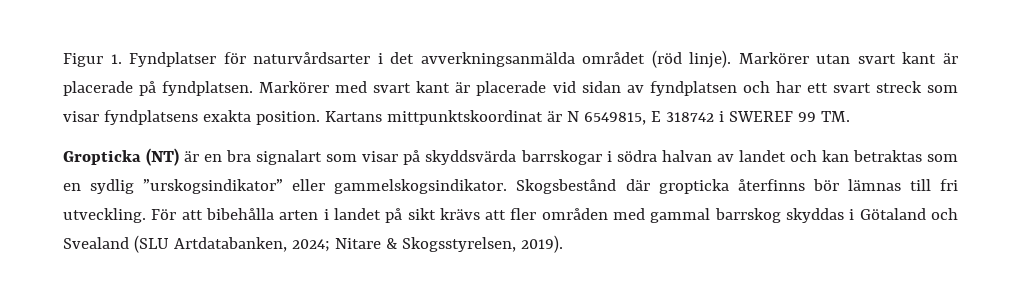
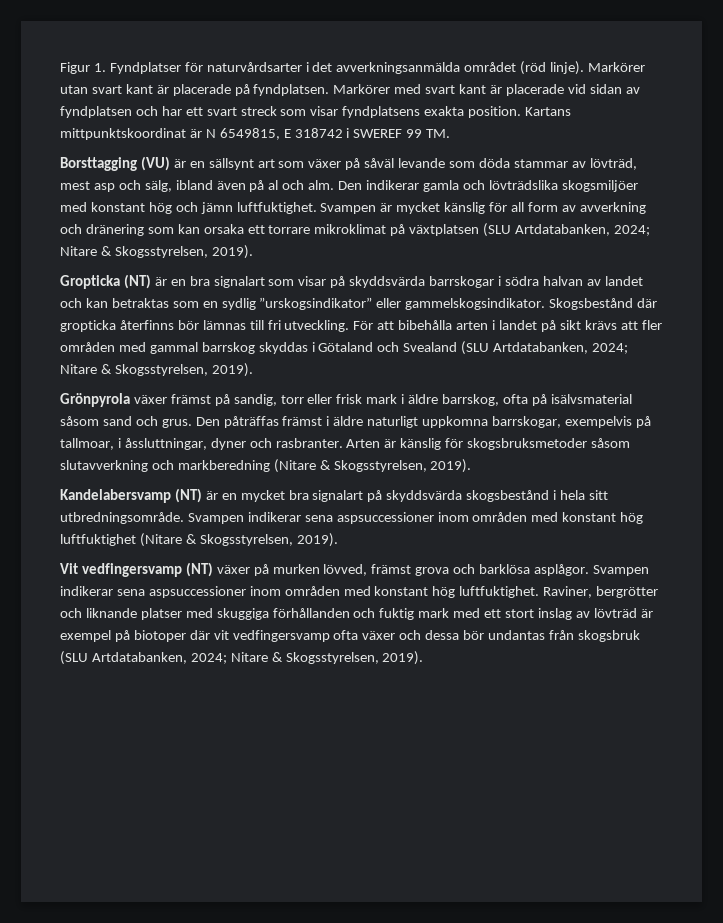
+ Borsttagging (VU) är en sällsynt art som växer på såväl levande som döda stammar av lövträd, mest asp och sälg, ibland även på al och alm. Den indikerar gamla och lövträdslika skogsmiljöer med konstant hög och jämn luftfuktighet. Svampen är mycket känslig för all form av avverkning och dränering som kan orsaka ett torrare mikroklimat på växtplatsen (SLU Artdatabanken, 2024; Nitare & Skogsstyrelsen, 2019).
+ Grönpyrola växer främst på sandig, torr eller frisk mark i äldre barrskog, ofta på isälvsmaterial såsom sand och grus. Den påträffas främst i äldre naturligt uppkomna barrskogar, exempelvis på tallmoar, i åssluttningar, dyner och rasbranter. Arten är känslig för skogsbruksmetoder såsom slutavverkning och markberedning (Nitare & Skogsstyrelsen, 2019).
+ Kandelabersvamp (NT) är en mycket bra signalart på skyddsvärda skogsbestånd i hela sitt utbredningsområde. Svampen indikerar sena aspsuccessioner inom områden med konstant hög luftfuktighet (Nitare & Skogsstyrelsen, 2019).
+ Vit vedfingersvamp (NT) växer på murken lövved, främst grova och barklösa asplågor. Svampen indikerar sena aspsuccessioner inom områden med konstant hög luftfuktighet. Raviner, bergrötter och liknande platser med skuggiga förhållanden och fuktig mark med ett stort inslag av lövträd är exempel på biotoper där vit vedfingersvamp ofta växer och dessa bör undantas från skogsbruk (SLU Artdatabanken, 2024; Nitare & Skogsstyrelsen, 2019).

